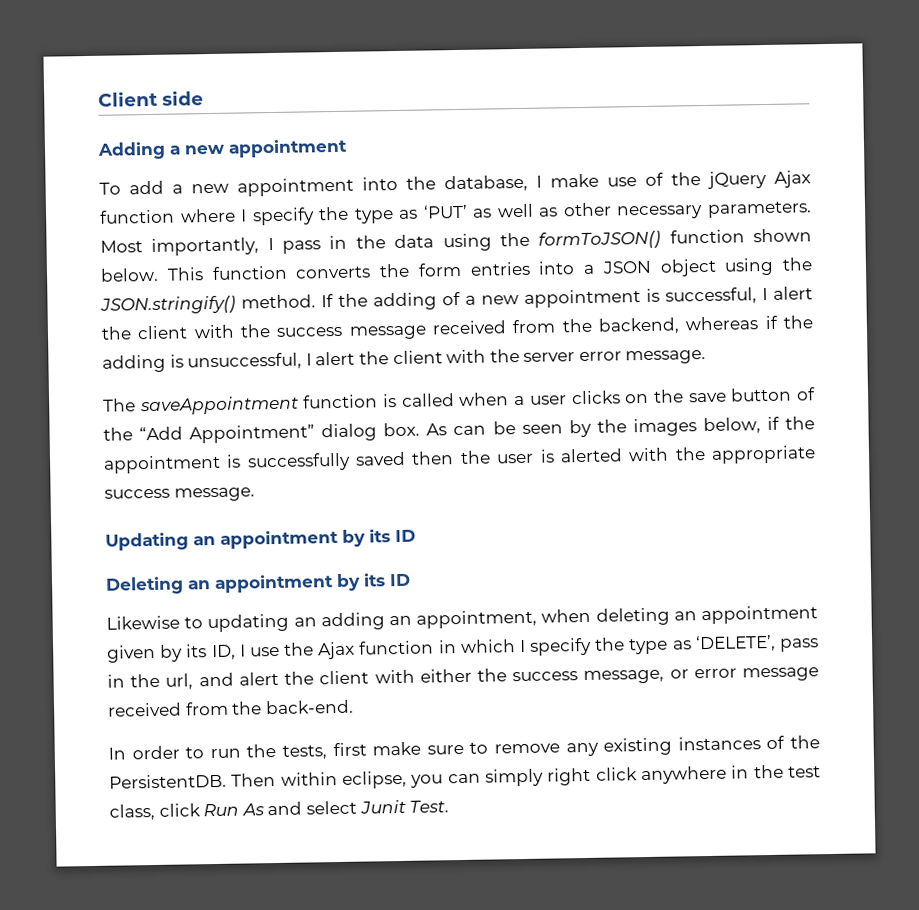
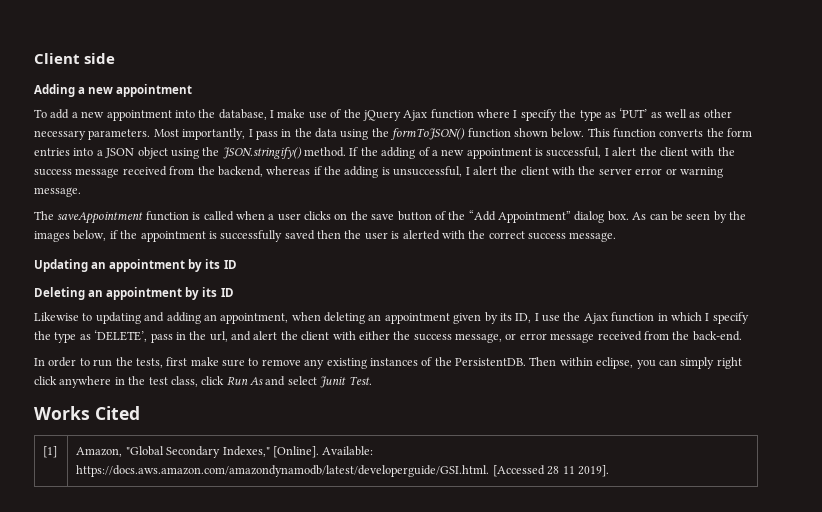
- If the adding of a new appointment is successful, I alert the client with the success message received from the backend, whereas if the adding is unsuccessful, I alert the client with the server error message.
+ If the adding of a new appointment is successful, I alert the client with the success message received from the backend, whereas if the adding is unsuccessful, I alert the client with the server error or warning message.
- As can be seen by the images below, if the appointment is successfully saved then the user is alerted with the appropriate success message.
+ As can be seen by the images below, if the appointment is successfully saved then the user is alerted with the correct success message.
- Likewise to updating an adding an appointment, when deleting an appointment given by its ID, I use the Ajax function in which I specify the type as ‘DELETE’, pass in the url, and alert the client with either the success message, or error message received from the back-end.
+ Likewise to updating and adding an appointment, when deleting an appointment given by its ID, I use the Ajax function in which I specify the type as ‘DELETE’, pass in the url, and alert the client with either the success message, or error message received from the back-end.
+ Works Cited
+ [1] | Amazon, "Global Secondary Indexes," [Online]. Available: https://docs.aws.amazon.com/amazondynamodb/latest/developerguide/GSI.html. [Accessed 28 11 2019].

